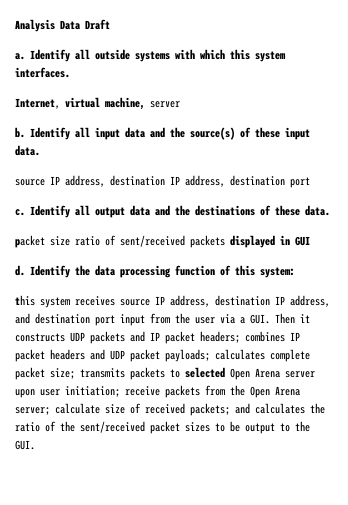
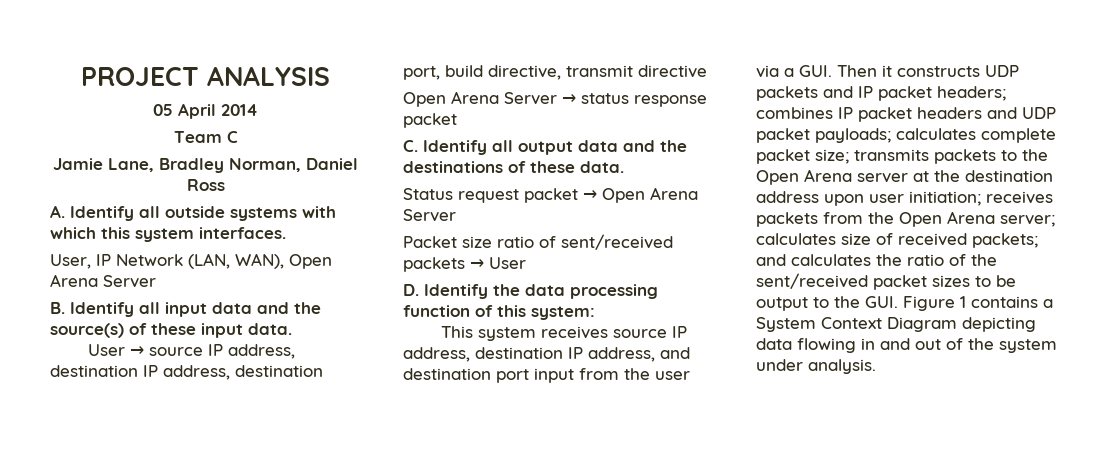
- Analysis Data Draft
- a. Identify all outside systems with which this system interfaces.
+ PROJECT ANALYSIS
+ 05 April 2014
+ Team C
+ Jamie Lane, Bradley Norman, Daniel Ross
+ A. Identify all outside systems with which this system interfaces.
- Internet, virtual machine, server
- b. Identify all input data and the source(s) of these input data.
+ User, IP Network (LAN, WAN), Open Arena Server
+ B. Identify all input data and the source(s) of these input data.
- source IP address, destination IP address, destination port
- c. Identify all output data and the destinations of these data.
+ User → source IP address, destination IP address, destination port, build directive, transmit directive
+ Open Arena Server → status response packet
+ C. Identify all output data and the destinations of these data.
- packet size ratio of sent/received packets displayed in GUI
- d. Identify the data processing function of this system:
+ Status request packet → Open Arena Server
+ Packet size ratio of sent/received packets → User
+ D. Identify the data processing function of this system:
- this system receives source IP address, destination IP address, and destination port input from the user via a GUI. Then it constructs UDP packets and IP packet headers;
+ This system receives source IP address, destination IP address, and destination port input from the user via a GUI. Then it constructs UDP packets and IP packet headers;
- transmits packets to selected Open Arena server upon user initiation;
+ transmits packets to the Open Arena server at the destination address upon user initiation;
- receive packets from the Open Arena server;
+ receives packets from the Open Arena server;
- calculate size of received packets;
+ calculates size of received packets;
- and calculates the ratio of the sent/received packet sizes to be output to the GUI.
+ and calculates the ratio of the sent/received packet sizes to be output to the GUI. Figure 1 contains a System Context Diagram depicting data flowing in and out of the system under analysis.

